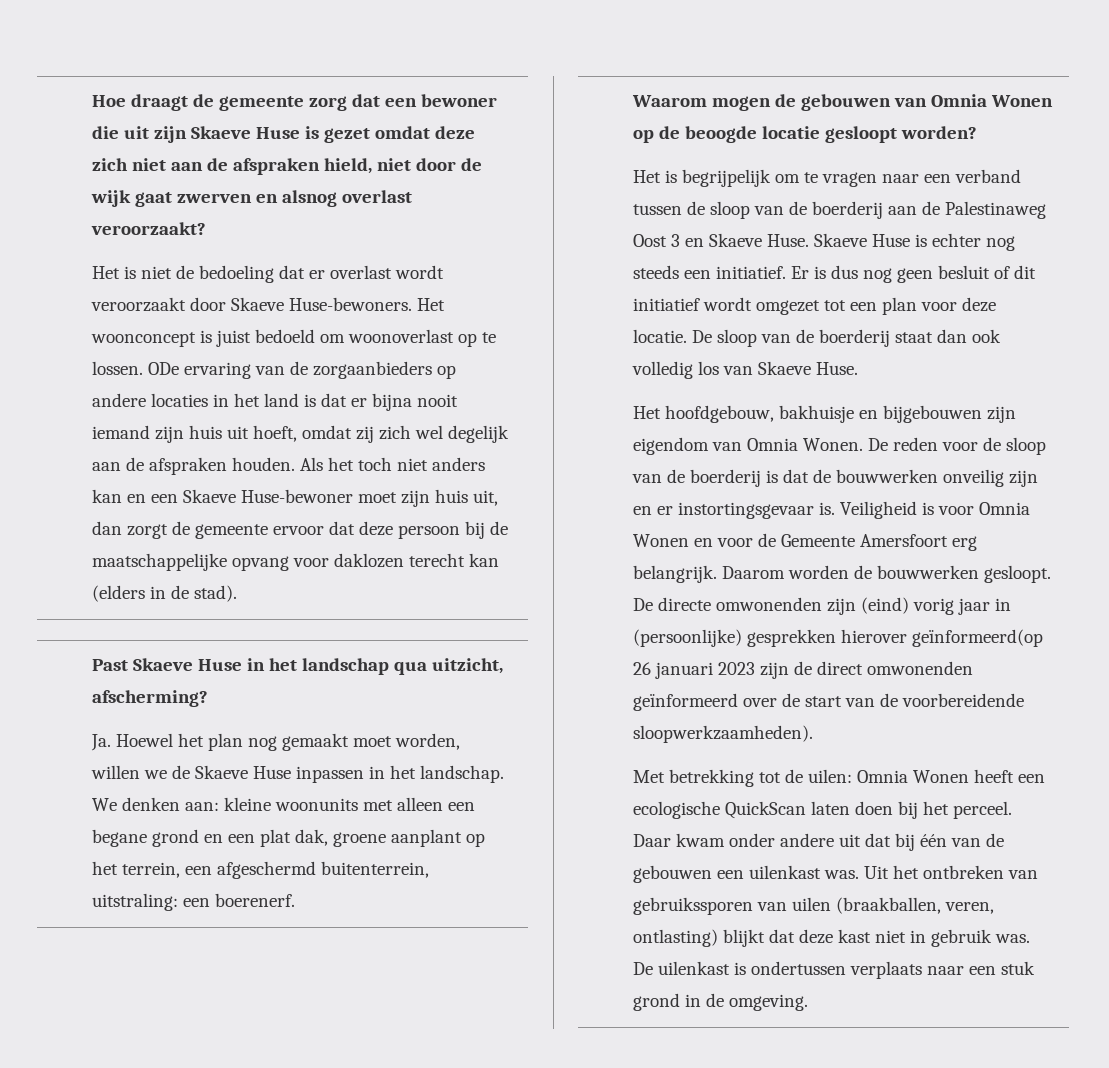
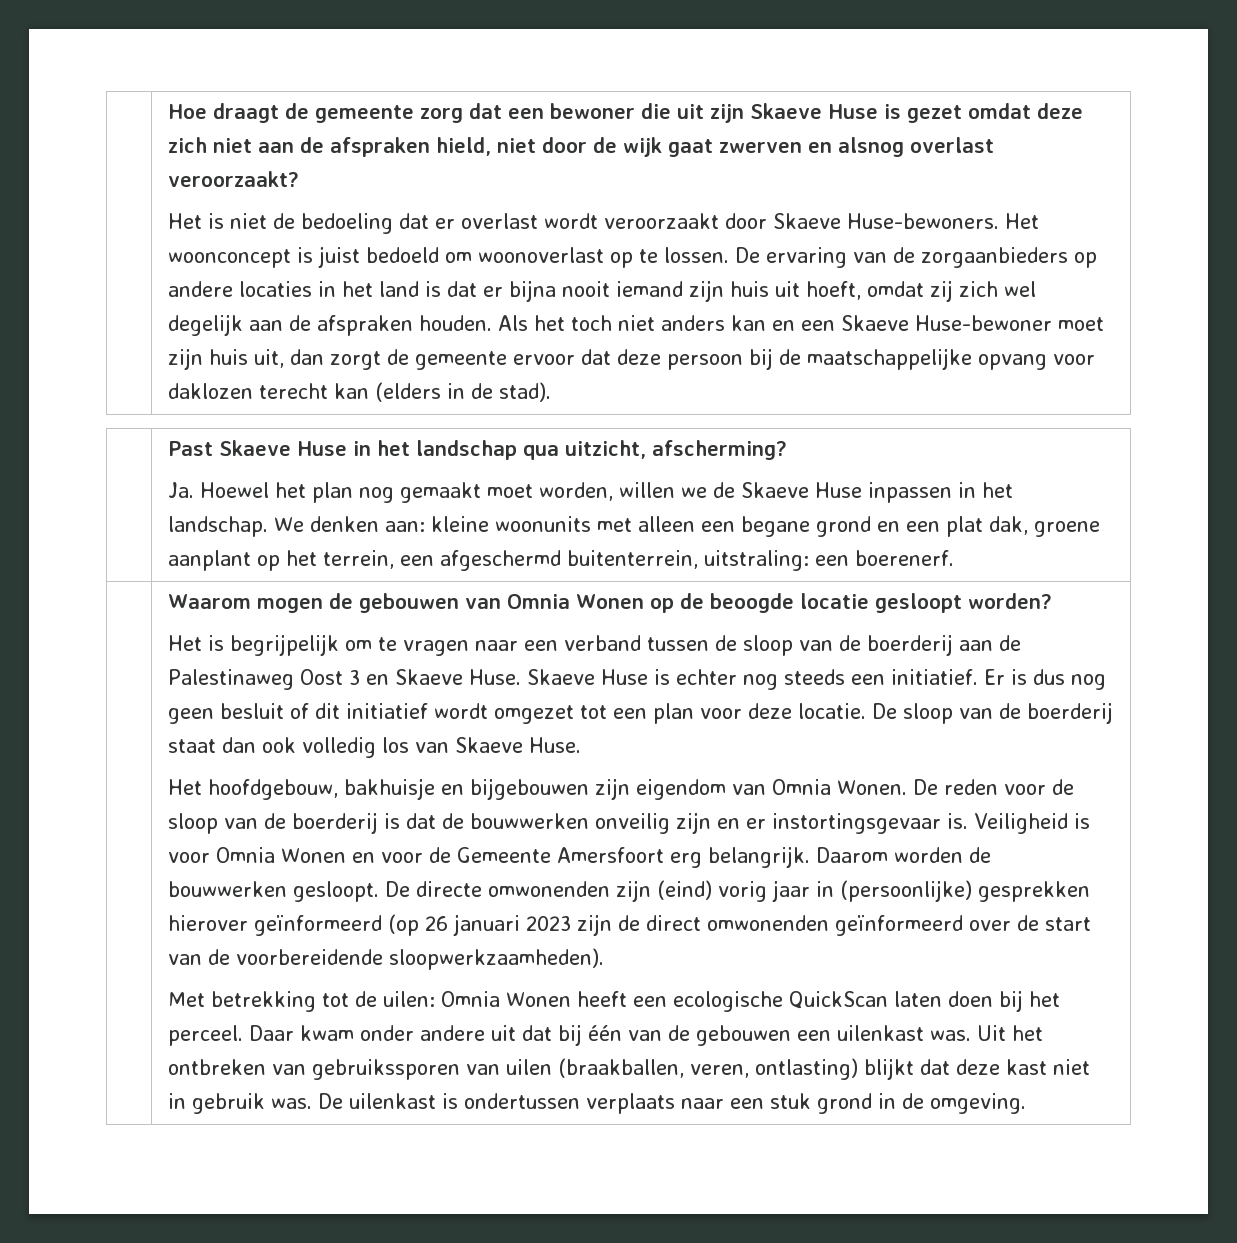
- ODe ervaring van de zorgaanbieders op andere locaties in het land is dat er bijna nooit iemand zijn huis uit hoeft, omdat zij zich wel degelijk aan de afspraken houden.
+ De ervaring van de zorgaanbieders op andere locaties in het land is dat er bijna nooit iemand zijn huis uit hoeft, omdat zij zich wel degelijk aan de afspraken houden.
- De directe omwonenden zijn (eind) vorig jaar in (persoonlijke) gesprekken hierover geïnformeerd(op 26 januari 2023 zijn de direct omwonenden geïnformeerd over de start van de voorbereidende sloopwerkzaamheden).
+ De directe omwonenden zijn (eind) vorig jaar in (persoonlijke) gesprekken hierover geïnformeerd (op 26 januari 2023 zijn de direct omwonenden geïnformeerd over de start van de voorbereidende sloopwerkzaamheden).

